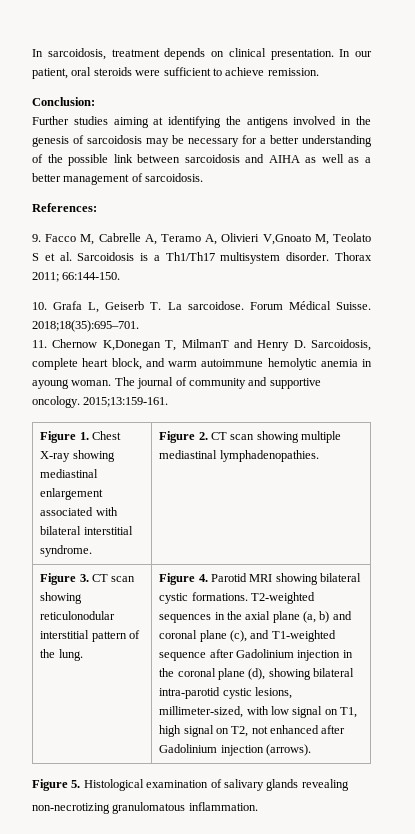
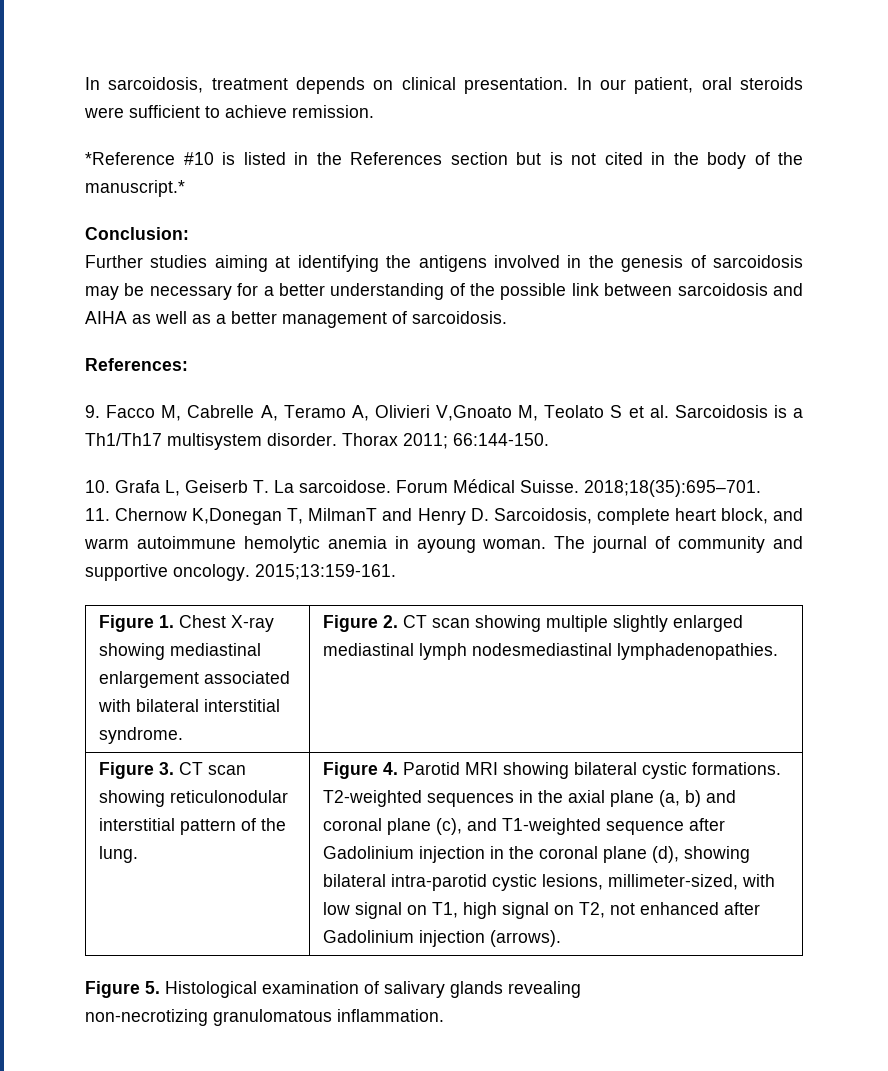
+ *Reference #10 is listed in the References section but is not cited in the body of the manuscript.*
- Figure 1. Chest X-ray showing mediastinal enlargement associated with bilateral interstitial syndrome. | Figure 2. CT scan showing multiple mediastinal lymphadenopathies.
+ Figure 1. Chest X-ray showing mediastinal enlargement associated with bilateral interstitial syndrome. | Figure 2. CT scan showing multiple slightly enlarged mediastinal lymph nodesmediastinal lymphadenopathies.

